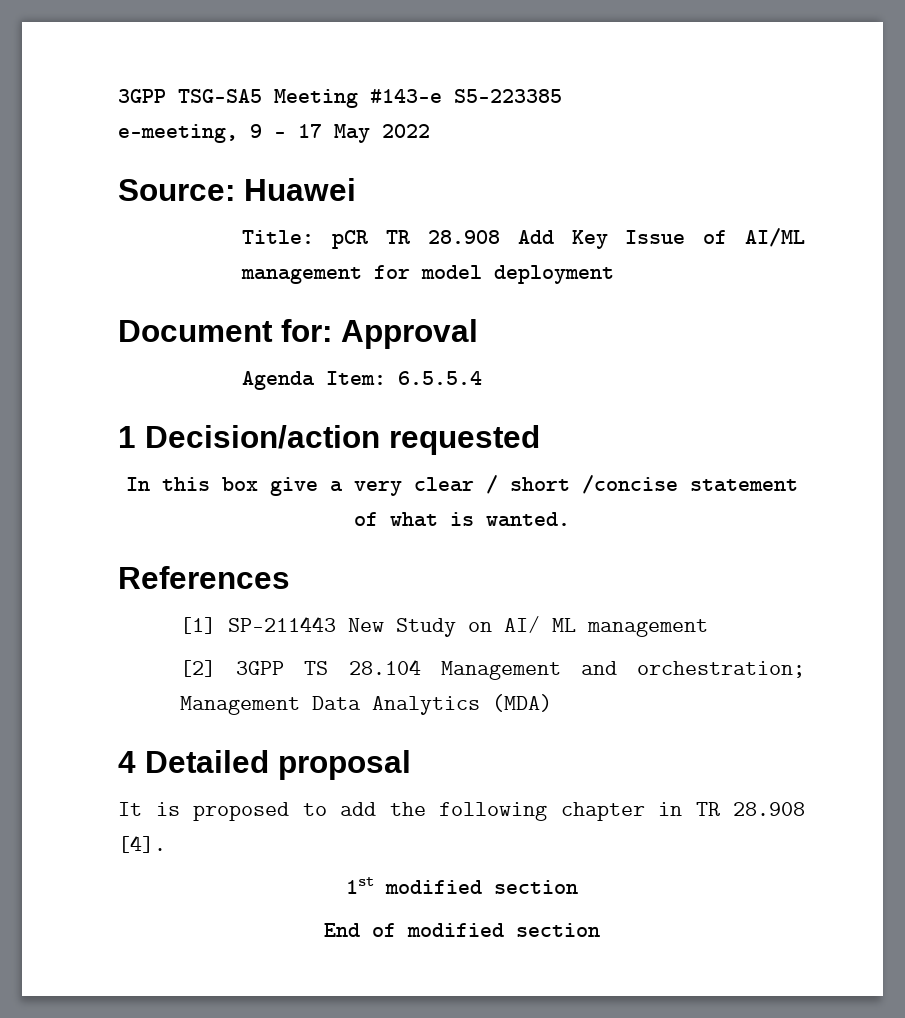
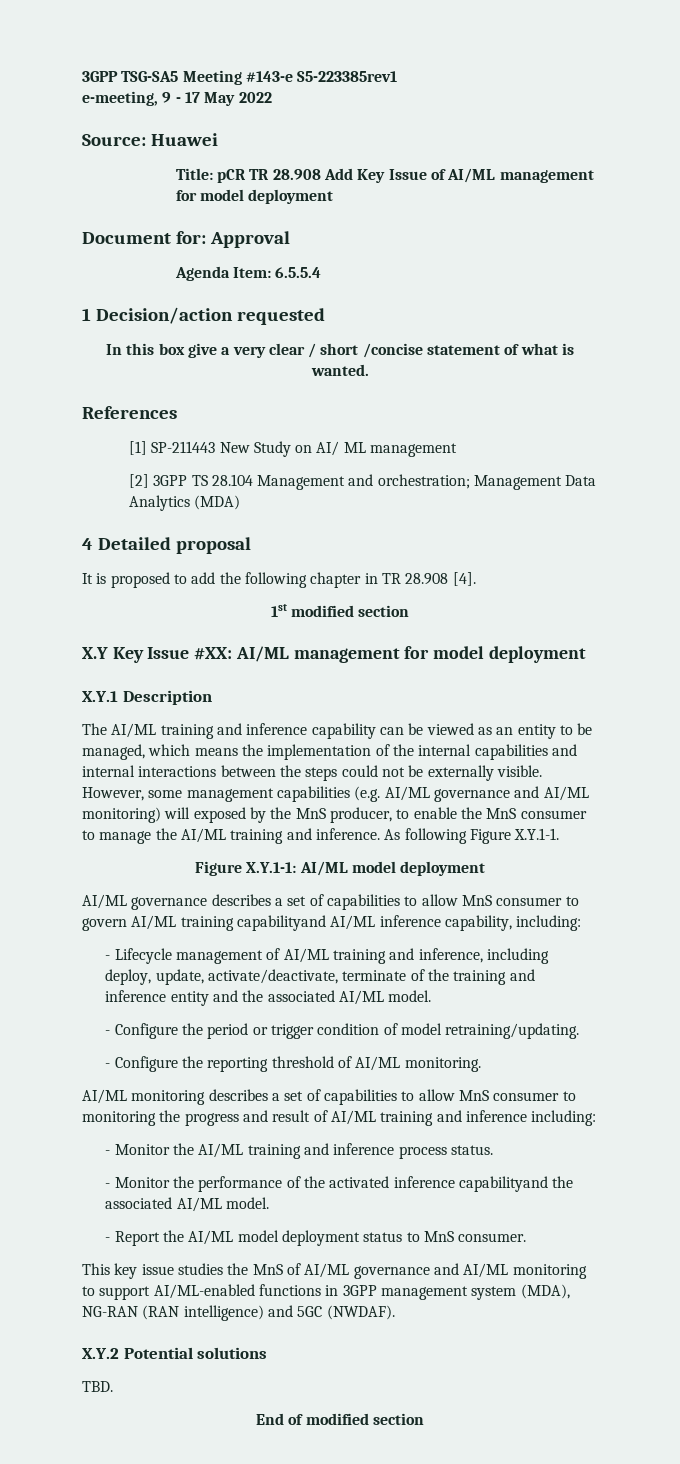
- 3GPP TSG-SA5 Meeting #143-e S5-223385
+ 3GPP TSG-SA5 Meeting #143-e S5-223385rev1
+ X.Y Key Issue #XX: AI/ML management for model deployment
+ X.Y.1 Description
+ The AI/ML training and inference capability can be viewed as an entity to be managed, which means the implementation of the internal capabilities and internal interactions between the steps could not be externally visible. However, some management capabilities (e.g. AI/ML governance and AI/ML monitoring) will exposed by the MnS producer, to enable the MnS consumer to manage the AI/ML training and inference. As following Figure X.Y.1-1.
+ Figure X.Y.1-1: AI/ML model deployment
+ AI/ML governance describes a set of capabilities to allow MnS consumer to govern AI/ML training capabilityand AI/ML inference capability, including:
+ - Lifecycle management of AI/ML training and inference, including deploy, update, activate/deactivate, terminate of the training and inference entity and the associated AI/ML model.
+ - Configure the period or trigger condition of model retraining/updating.
+ - Configure the reporting threshold of AI/ML monitoring.
+ AI/ML monitoring describes a set of capabilities to allow MnS consumer to monitoring the progress and result of AI/ML training and inference including:
+ - Monitor the AI/ML training and inference process status.
+ - Monitor the performance of the activated inference capabilityand the associated AI/ML model.
+ - Report the AI/ML model deployment status to MnS consumer.
+ This key issue studies the MnS of AI/ML governance and AI/ML monitoring to support AI/ML-enabled functions in 3GPP management system (MDA), NG-RAN (RAN intelligence) and 5GC (NWDAF).
+ X.Y.2 Potential solutions
+ TBD.

